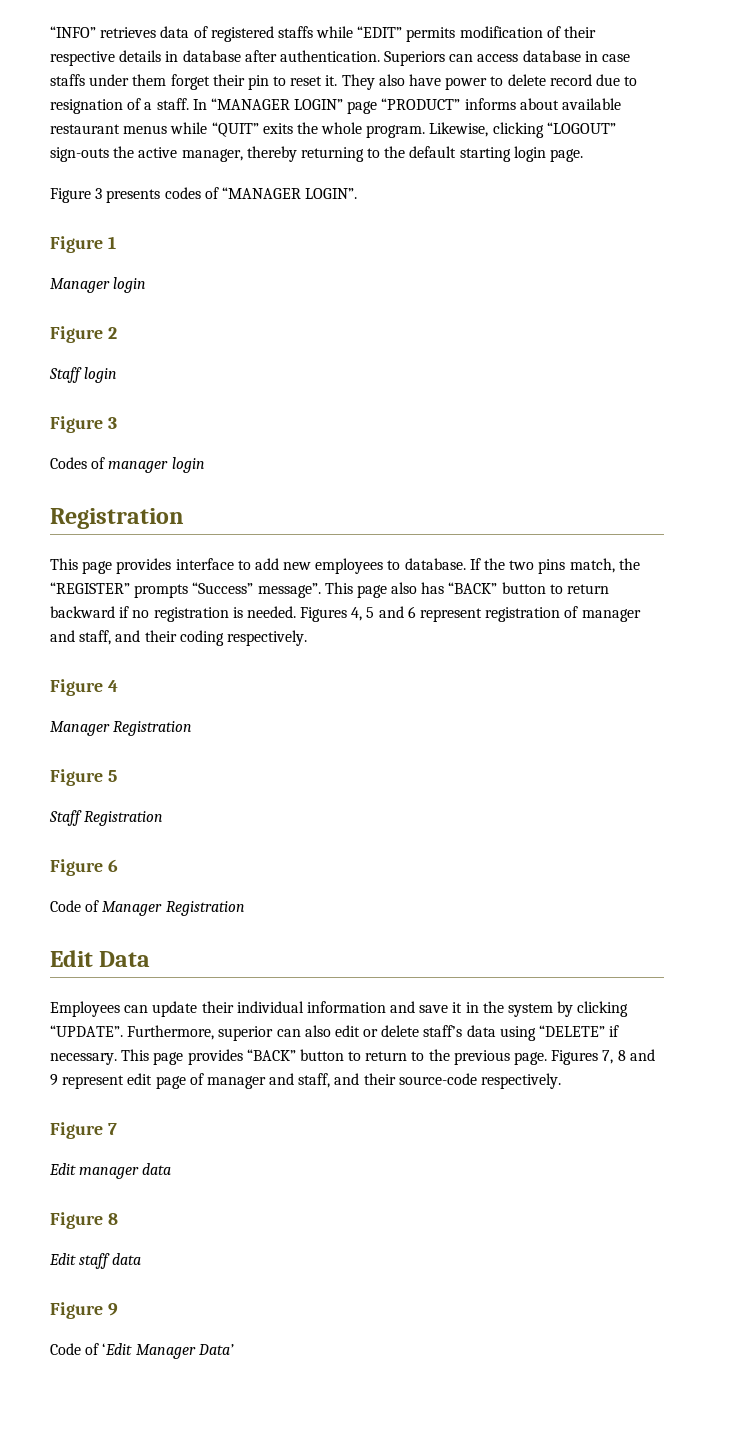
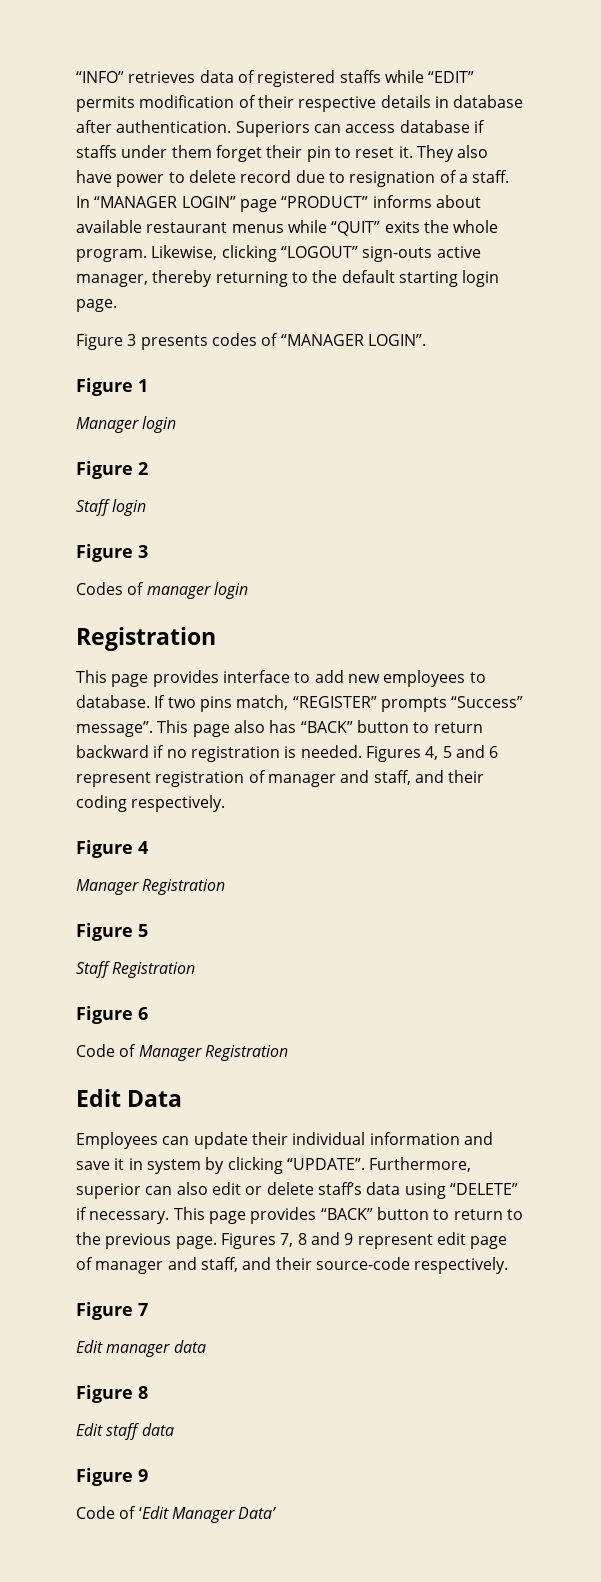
- Superiors can access database in case staffs under them forget their pin to reset it.
+ Superiors can access database if staffs under them forget their pin to reset it.
- Likewise, clicking “LOGOUT” sign-outs the active manager, thereby returning to the default starting login page.
+ Likewise, clicking “LOGOUT” sign-outs active manager, thereby returning to the default starting login page.
- If the two pins match, the “REGISTER” prompts “Success” message”.
+ If two pins match, “REGISTER” prompts “Success” message”.
- Employees can update their individual information and save it in the system by clicking “UPDATE”.
+ Employees can update their individual information and save it in system by clicking “UPDATE”.

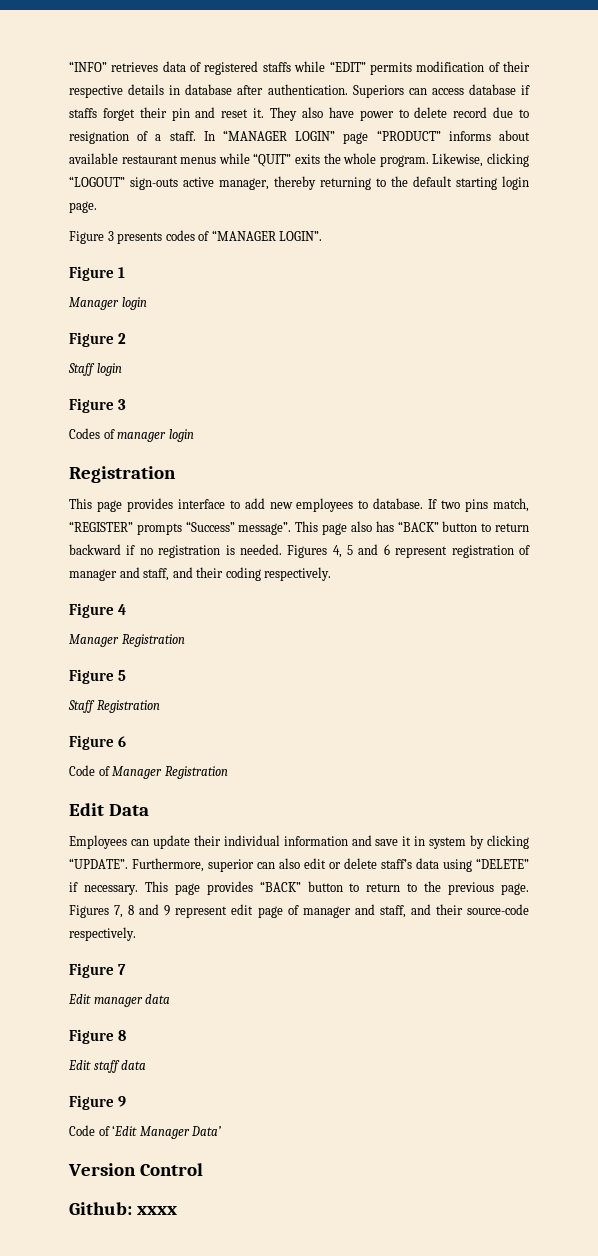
- Superiors can access database if staffs under them forget their pin to reset it.
+ Superiors can access database if staffs forget their pin and reset it.
+ Version Control
+ Github: xxxx

